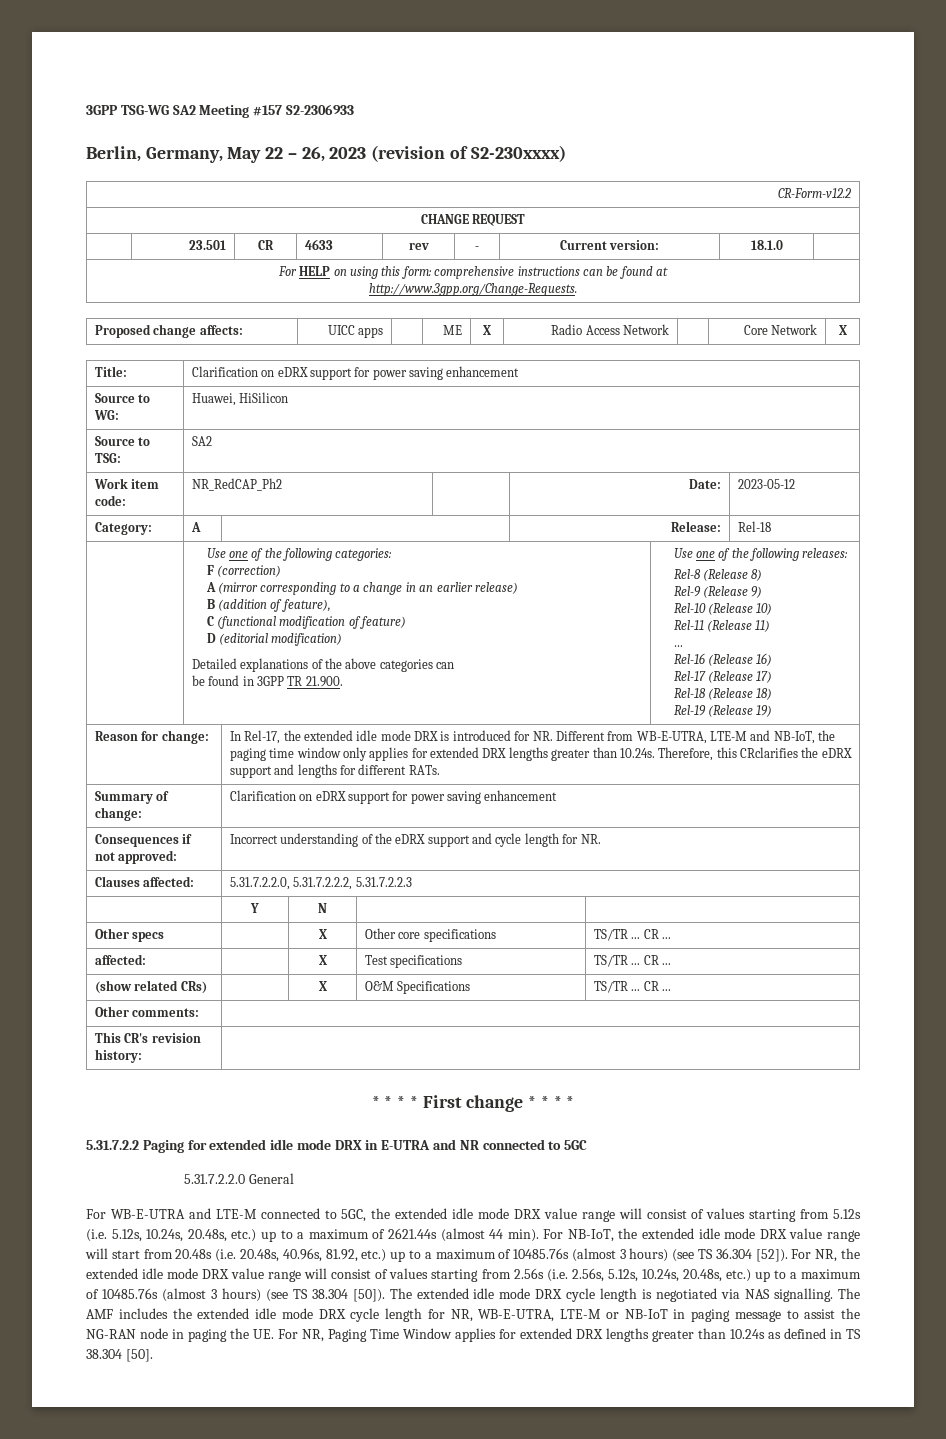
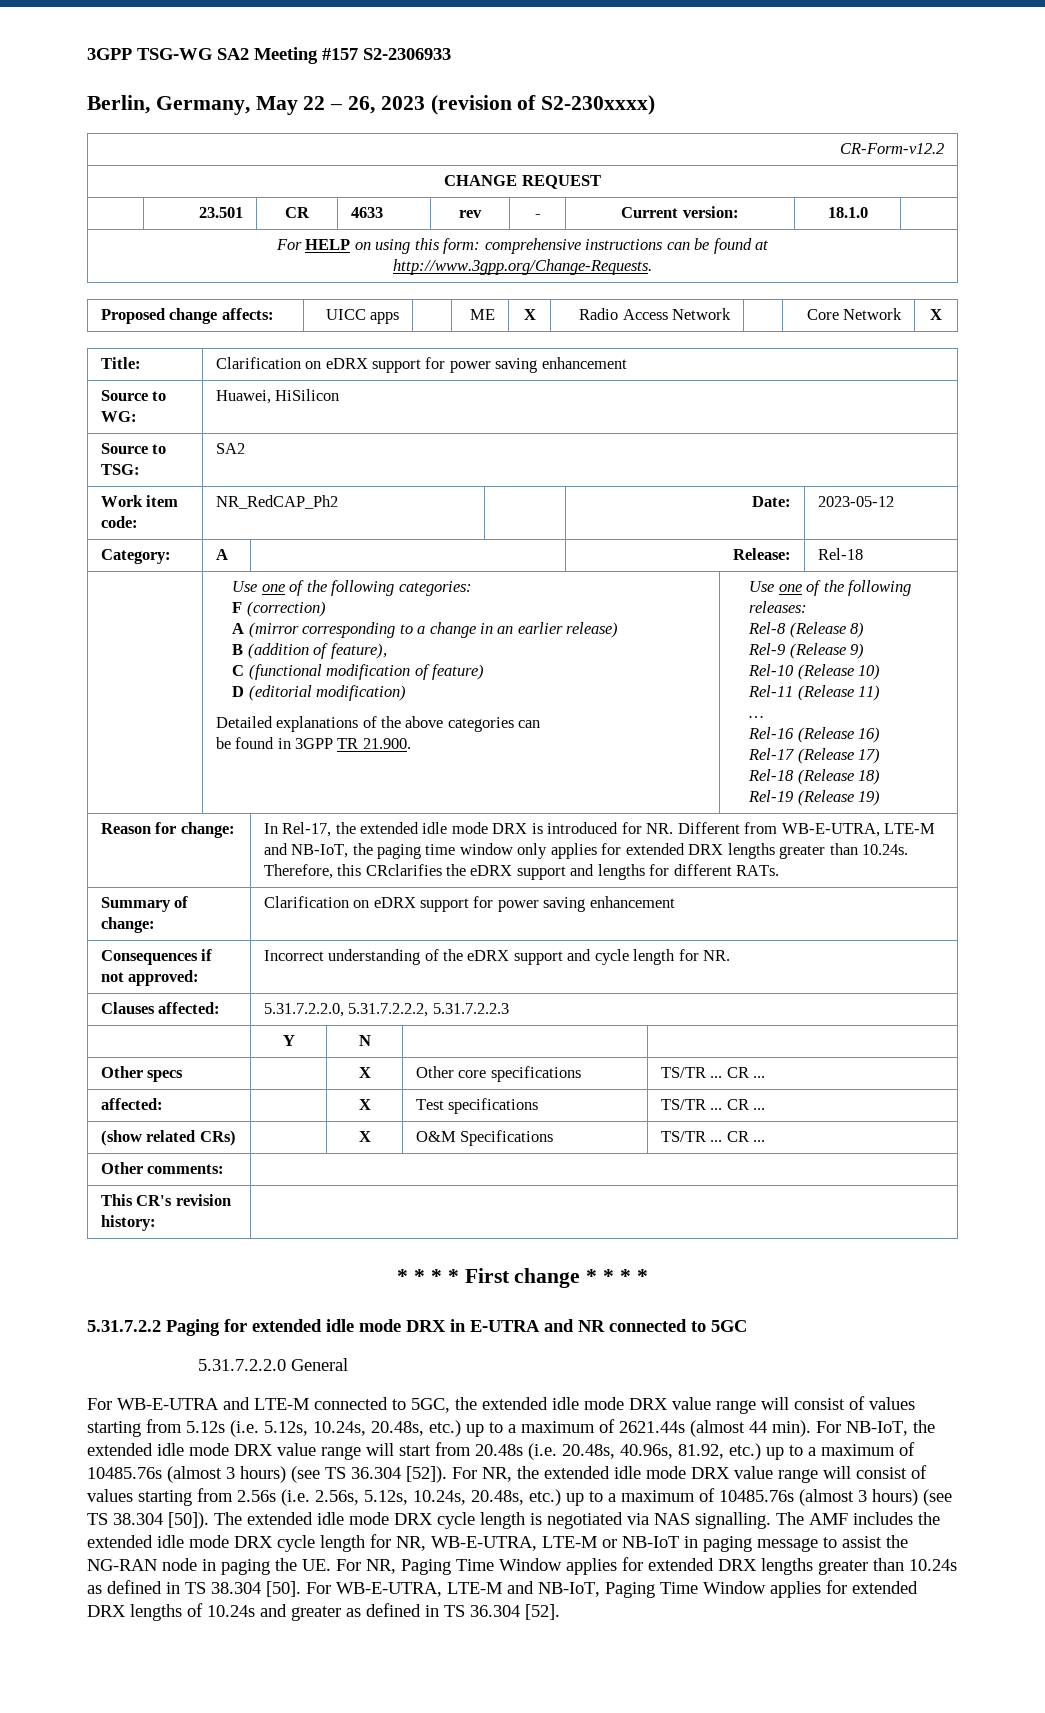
+ For WB-E-UTRA, LTE-M and NB-IoT, Paging Time Window applies for extended DRX lengths of 10.24s and greater as defined in TS 36.304 [52].

